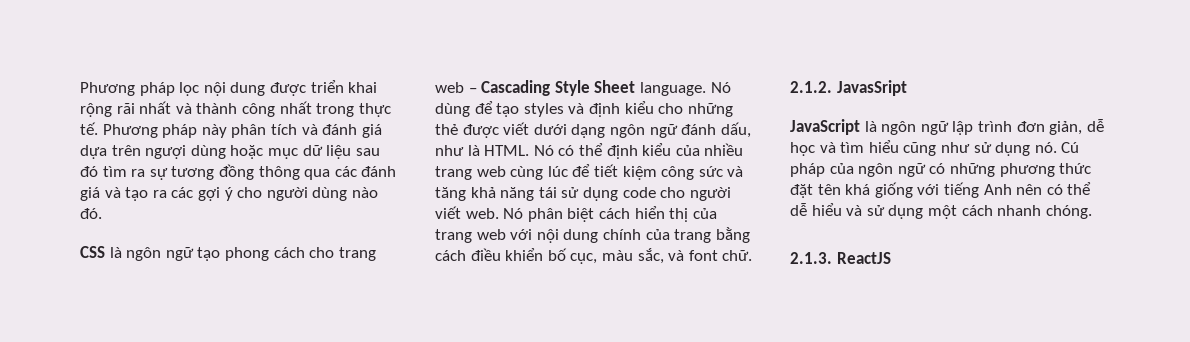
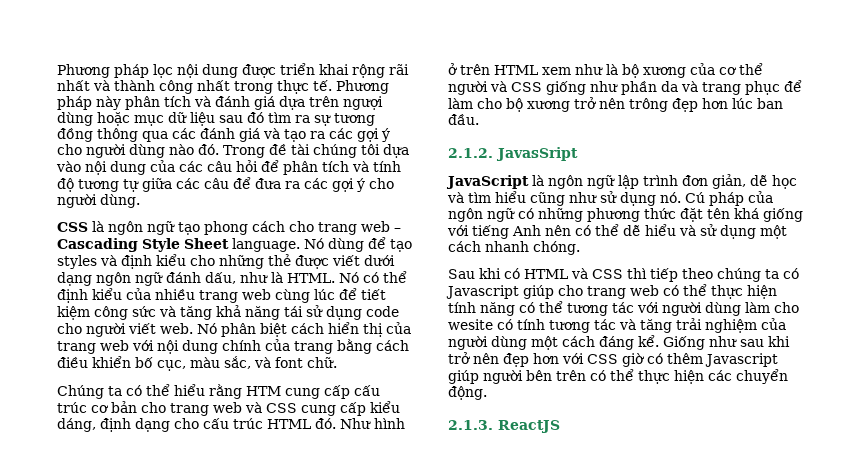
+ Trong đề tài chúng tôi dựa vào nội dung của các câu hỏi để phân tích và tính độ tương tự giữa các câu để đưa ra các gợi ý cho người dùng.
+ Chúng ta có thể hiểu rằng HTM cung cấp cấu trúc cơ bản cho trang web và CSS cung cấp kiểu dáng, định dạng cho cấu trúc HTML đó. Như hình ở trên HTML xem như là bộ xương của cơ thể người và CSS giống như phần da và trang phục để làm cho bộ xương trở nên trông đẹp hơn lúc ban đầu.
+ Sau khi có HTML và CSS thì tiếp theo chúng ta có Javascript giúp cho trang web có thể thực hiện tính năng có thể tương tác với người dùng làm cho wesite có tính tương tác và tăng trải nghiệm của người dùng một cách đáng kể. Giống như sau khi trở nên đẹp hơn với CSS giờ có thêm Javascript giúp người bên trên có thể thực hiện các chuyển động.

